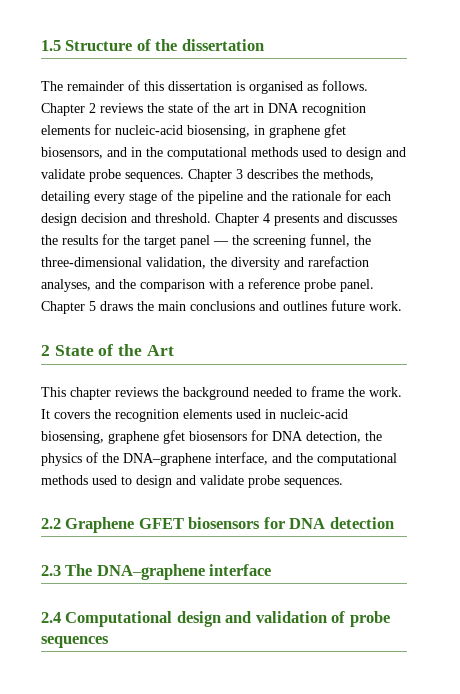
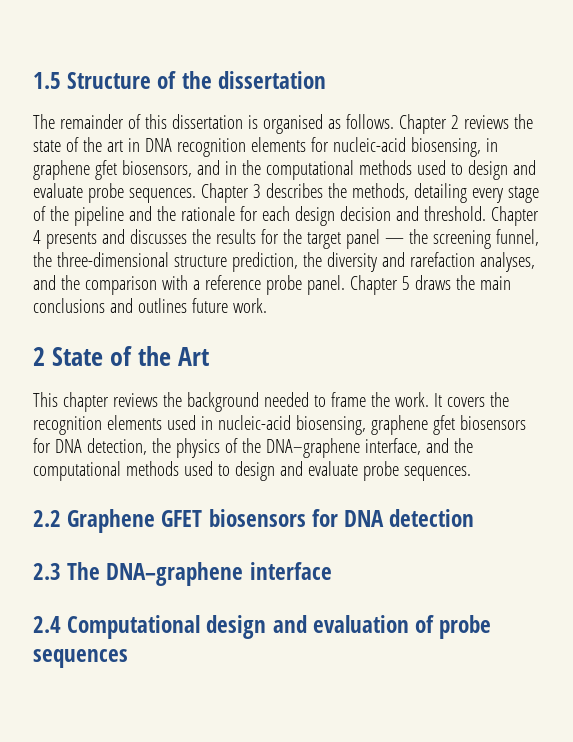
- Chapter 2 reviews the state of the art in DNA recognition elements for nucleic-acid biosensing, in graphene gfet biosensors, and in the computational methods used to design and validate probe sequences.
+ Chapter 2 reviews the state of the art in DNA recognition elements for nucleic-acid biosensing, in graphene gfet biosensors, and in the computational methods used to design and evaluate probe sequences.
- Chapter 4 presents and discusses the results for the target panel — the screening funnel, the three-dimensional validation, the diversity and rarefaction analyses, and the comparison with a reference probe panel.
+ Chapter 4 presents and discusses the results for the target panel — the screening funnel, the three-dimensional structure prediction, the diversity and rarefaction analyses, and the comparison with a reference probe panel.
- It covers the recognition elements used in nucleic-acid biosensing, graphene gfet biosensors for DNA detection, the physics of the DNA–graphene interface, and the computational methods used to design and validate probe sequences.
+ It covers the recognition elements used in nucleic-acid biosensing, graphene gfet biosensors for DNA detection, the physics of the DNA–graphene interface, and the computational methods used to design and evaluate probe sequences.
- 2.4 Computational design and validation of probe sequences
+ 2.4 Computational design and evaluation of probe sequences

